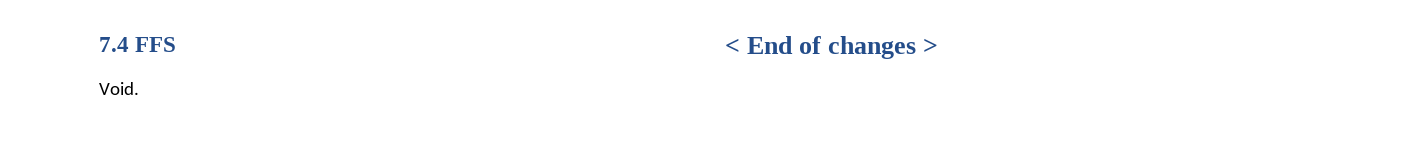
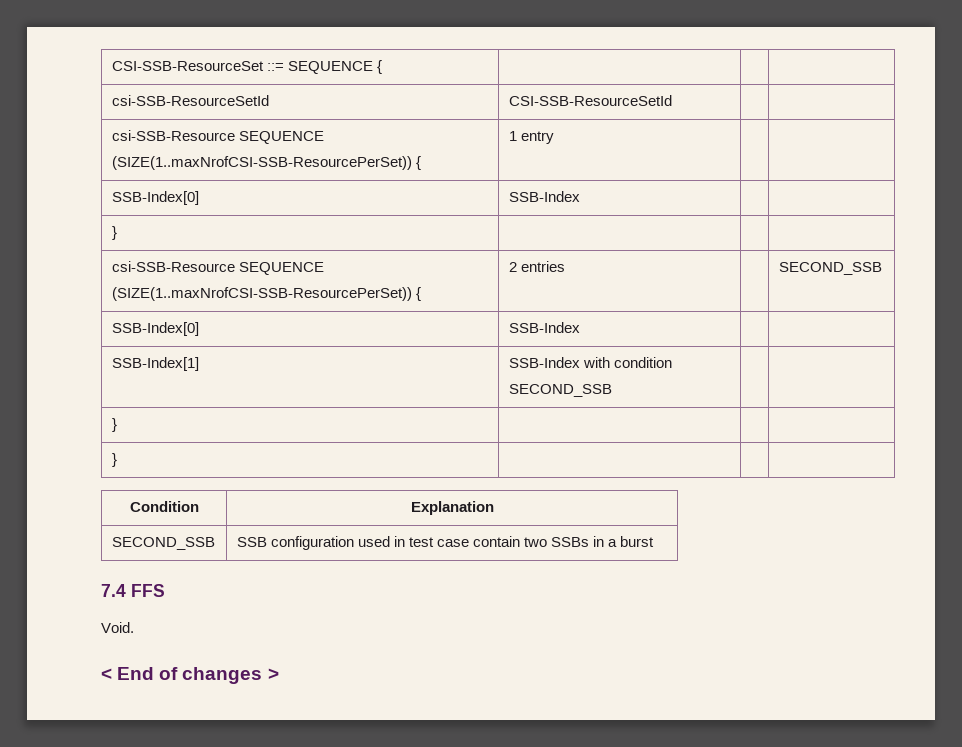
+ CSI-SSB-ResourceSet ::= SEQUENCE { | | |
+ csi-SSB-ResourceSetId | CSI-SSB-ResourceSetId | |
+ csi-SSB-Resource SEQUENCE (SIZE(1..maxNrofCSI-SSB-ResourcePerSet)) { | 1 entry | |
+ SSB-Index[0] | SSB-Index | |
+ } | | |
+ csi-SSB-Resource SEQUENCE (SIZE(1..maxNrofCSI-SSB-ResourcePerSet)) { | 2 entries | | SECOND_SSB
+ SSB-Index[0] | SSB-Index | |
+ SSB-Index[1] | SSB-Index with condition SECOND_SSB | |
+ } | | |
+ } | | |
+ Condition | Explanation
+ SECOND_SSB | SSB configuration used in test case contain two SSBs in a burst

